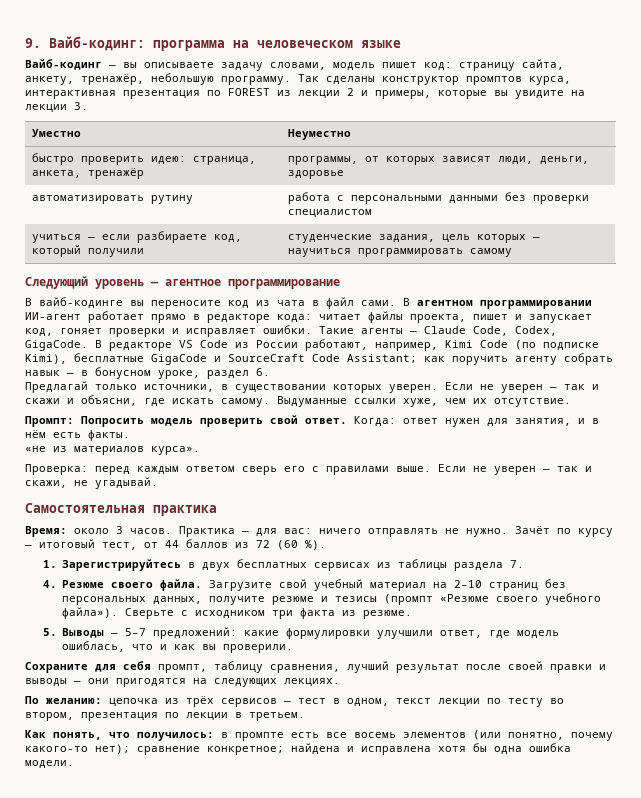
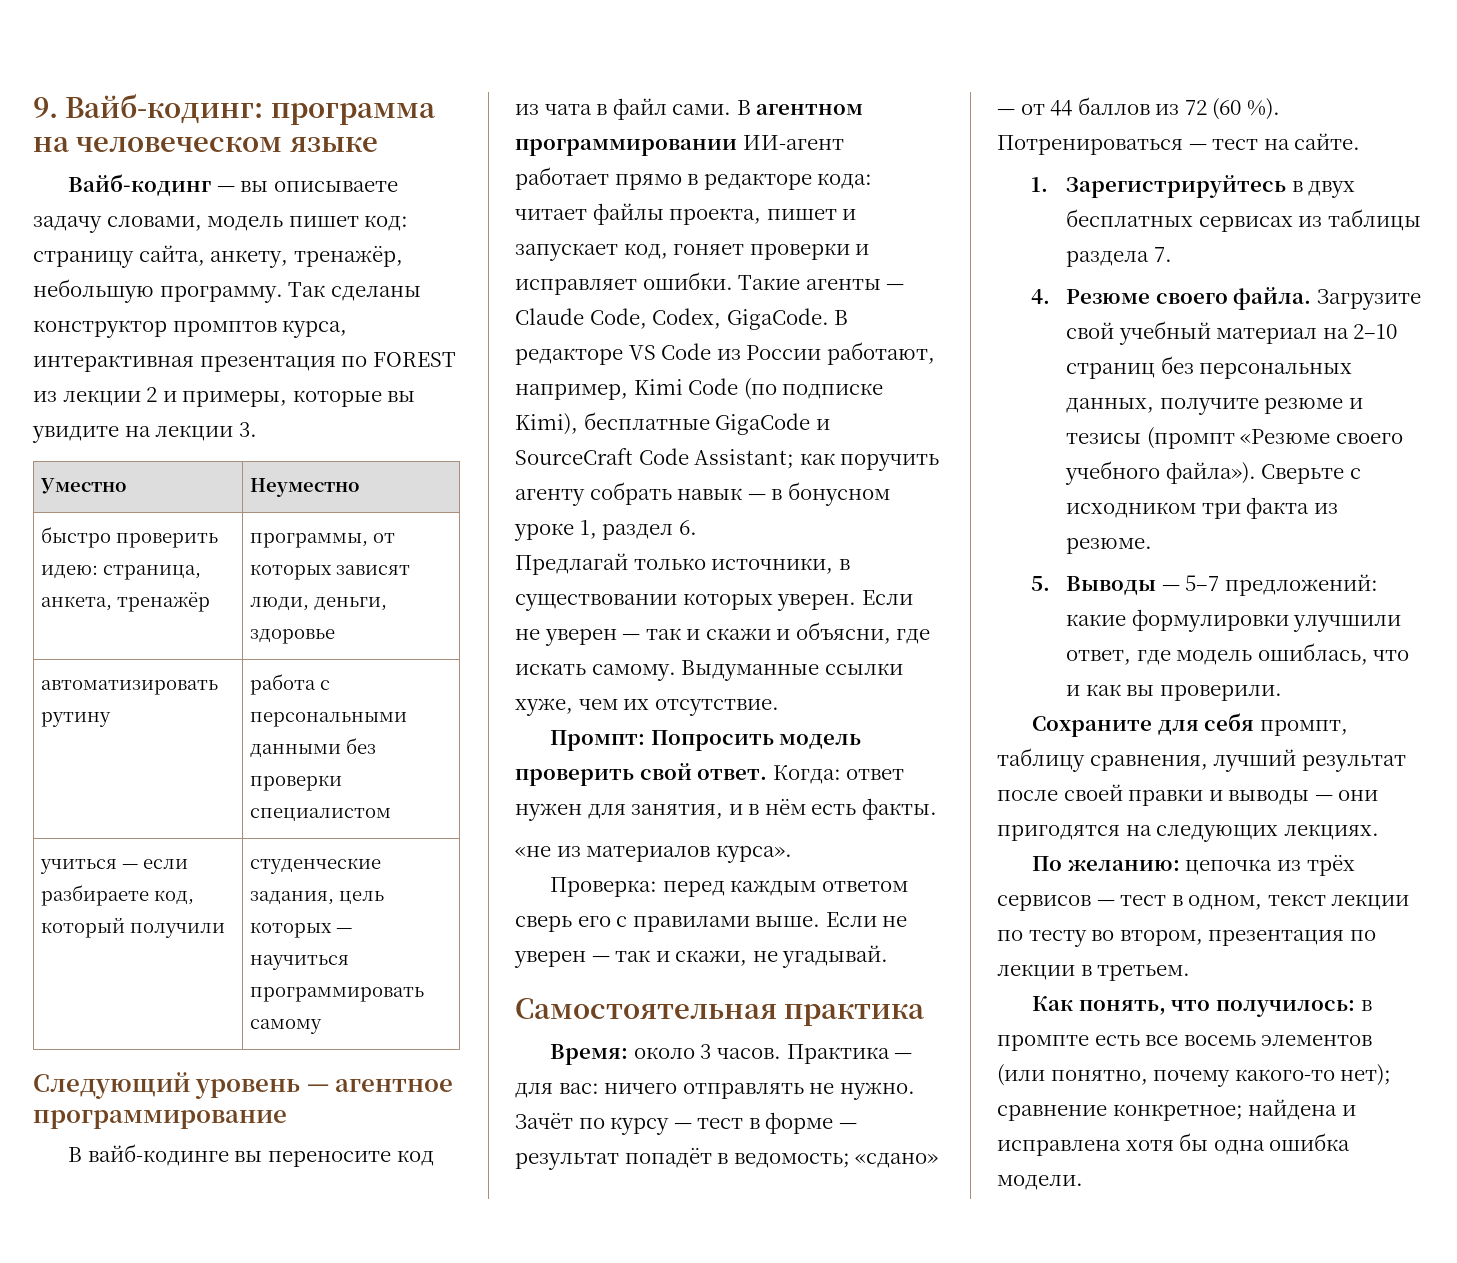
- В редакторе VS Code из России работают, например, Kimi Code (по подписке Kimi), бесплатные GigaCode и SourceCraft Code Assistant; как поручить агенту собрать навык — в бонусном уроке, раздел 6.
+ В редакторе VS Code из России работают, например, Kimi Code (по подписке Kimi), бесплатные GigaCode и SourceCraft Code Assistant; как поручить агенту собрать навык — в бонусном уроке 1, раздел 6.
- Зачёт по курсу — итоговый тест, от 44 баллов из 72 (60 %).
+ Зачёт по курсу — тест в форме — результат попадёт в ведомость; «сдано» — от 44 баллов из 72 (60 %). Потренироваться — тест на сайте.

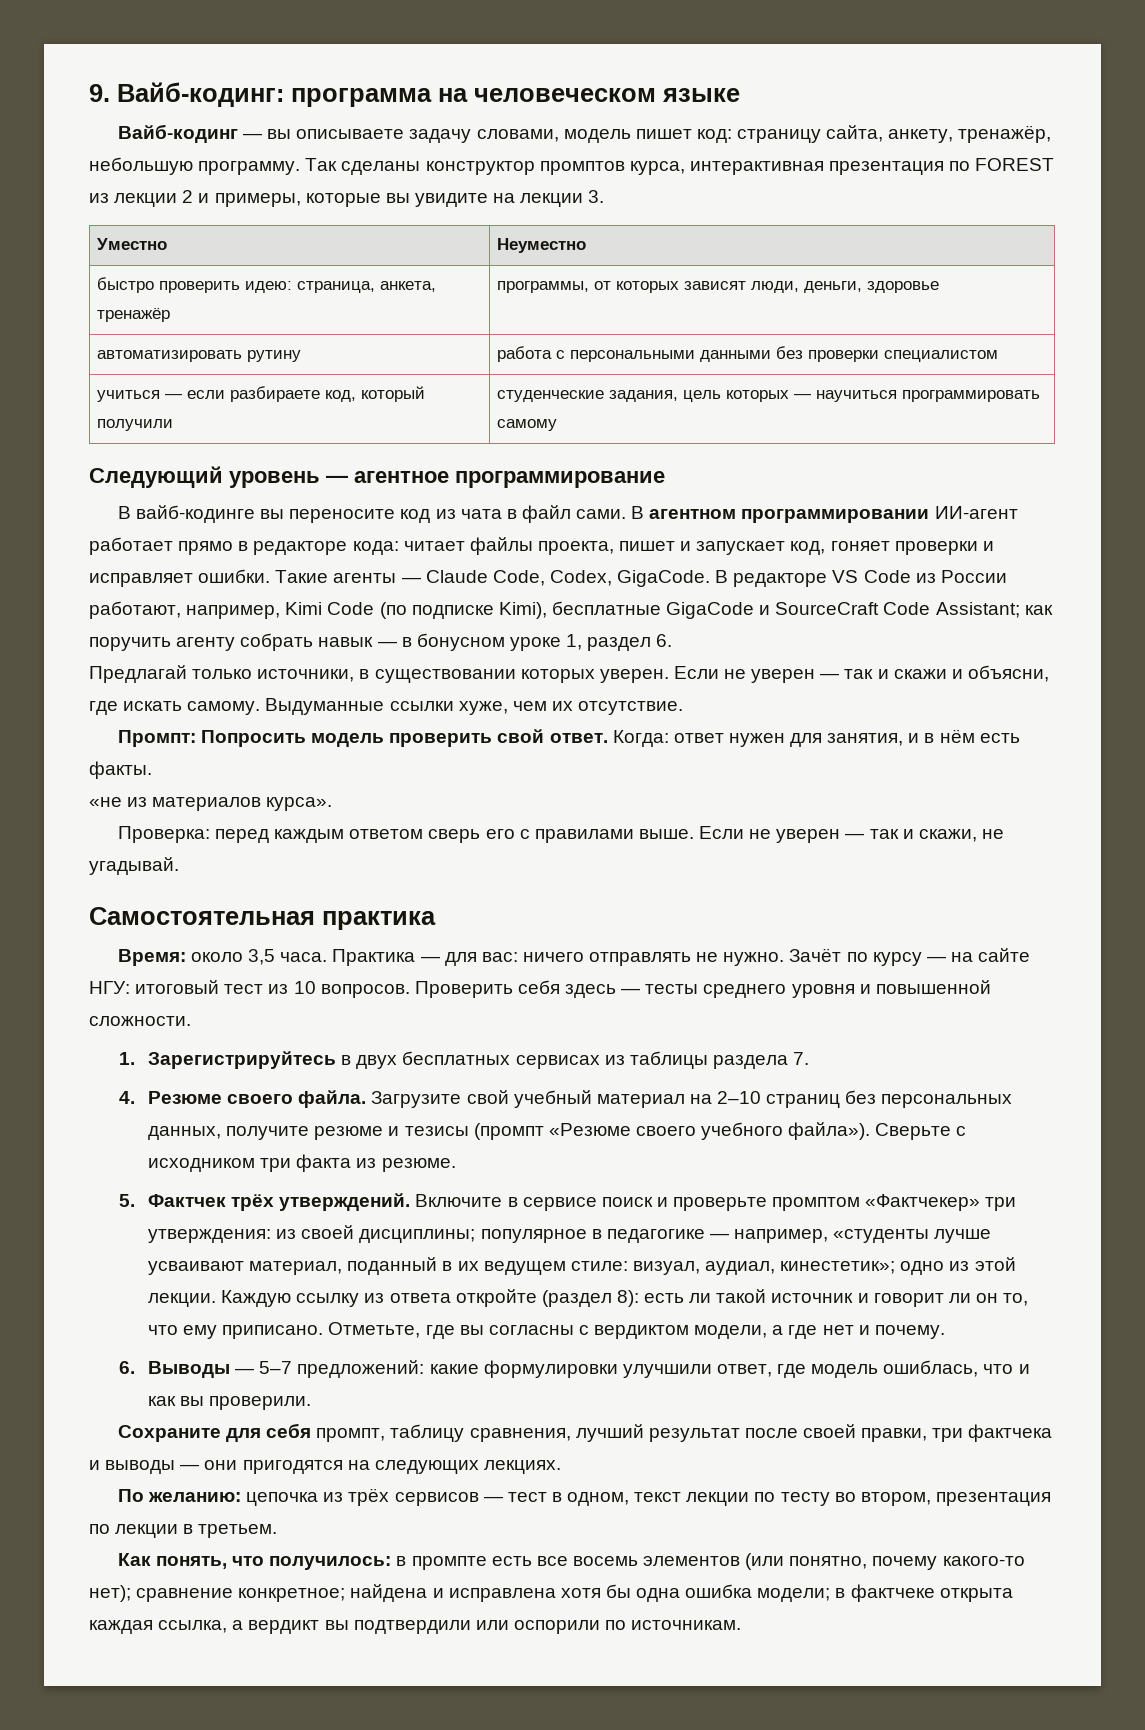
- Время: около 3 часов.
+ Время: около 3,5 часа.
- Зачёт по курсу — тест в форме — результат попадёт в ведомость; «сдано» — от 44 баллов из 72 (60 %). Потренироваться — тест на сайте.
+ Зачёт по курсу — на сайте НГУ: итоговый тест из 10 вопросов. Проверить себя здесь — тесты среднего уровня и повышенной сложности.
- 5. Выводы — 5–7 предложений: какие формулировки улучшили ответ, где модель ошиблась, что и как вы проверили.
+ 5. Фактчек трёх утверждений. Включите в сервисе поиск и проверьте промптом «Фактчекер» три утверждения: из своей дисциплины; популярное в педагогике — например, «студенты лучше усваивают материал, поданный в их ведущем стиле: визуал, аудиал, кинестетик»; одно из этой лекции. Каждую ссылку из ответа откройте (раздел 8): есть ли такой источник и говорит ли он то, что ему приписано. Отметьте, где вы согласны с вердиктом модели, а где нет и почему.
+ 6. Выводы — 5–7 предложений: какие формулировки улучшили ответ, где модель ошиблась, что и как вы проверили.
- Сохраните для себя промпт, таблицу сравнения, лучший результат после своей правки и выводы — они пригодятся на следующих лекциях.
+ Сохраните для себя промпт, таблицу сравнения, лучший результат после своей правки, три фактчека и выводы — они пригодятся на следующих лекциях.
- Как понять, что получилось: в промпте есть все восемь элементов (или понятно, почему какого-то нет); сравнение конкретное; найдена и исправлена хотя бы одна ошибка модели.
+ Как понять, что получилось: в промпте есть все восемь элементов (или понятно, почему какого-то нет); сравнение конкретное; найдена и исправлена хотя бы одна ошибка модели; в фактчеке открыта каждая ссылка, а вердикт вы подтвердили или оспорили по источникам.

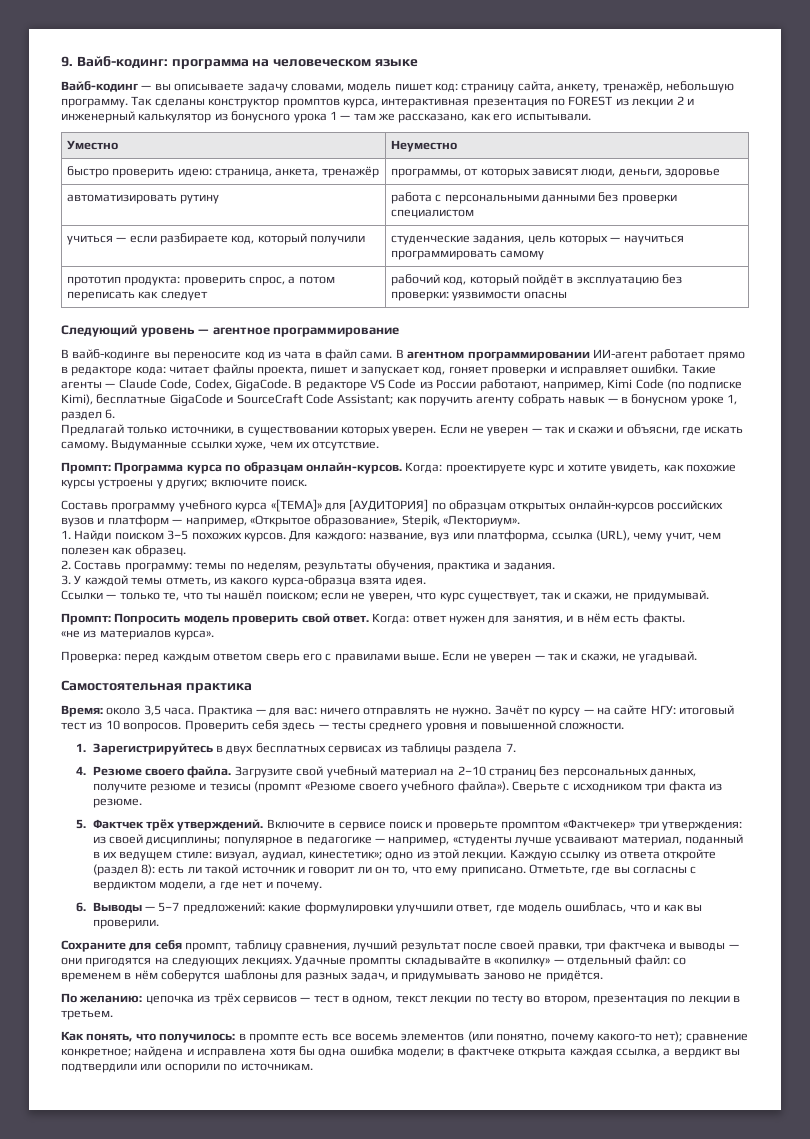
- Так сделаны конструктор промптов курса, интерактивная презентация по FOREST из лекции 2 и примеры, которые вы увидите на лекции 3.
+ Так сделаны конструктор промптов курса, интерактивная презентация по FOREST из лекции 2 и инженерный калькулятор из бонусного урока 1 — там же рассказано, как его испытывали.
+ прототип продукта: проверить спрос, а потом переписать как следует | рабочий код, который пойдёт в эксплуатацию без проверки: уязвимости опасны
+ Промпт: Программа курса по образцам онлайн-курсов. Когда: проектируете курс и хотите увидеть, как похожие курсы устроены у других; включите поиск.
+ Составь программу учебного курса «[ТЕМА]» для [АУДИТОРИЯ] по образцам открытых онлайн-курсов российских вузов и платформ — например, «Открытое образование», Stepik, «Лекториум».
+ 1. Найди поиском 3–5 похожих курсов. Для каждого: название, вуз или платформа, ссылка (URL), чему учит, чем полезен как образец.
+ 2. Составь программу: темы по неделям, результаты обучения, практика и задания.
+ 3. У каждой темы отметь, из какого курса-образца взята идея.
+ Ссылки — только те, что ты нашёл поиском; если не уверен, что курс существует, так и скажи, не придумывай.
+ Удачные промпты складывайте в «копилку» — отдельный файл: со временем в нём соберутся шаблоны для разных задач, и придумывать заново не придётся.

